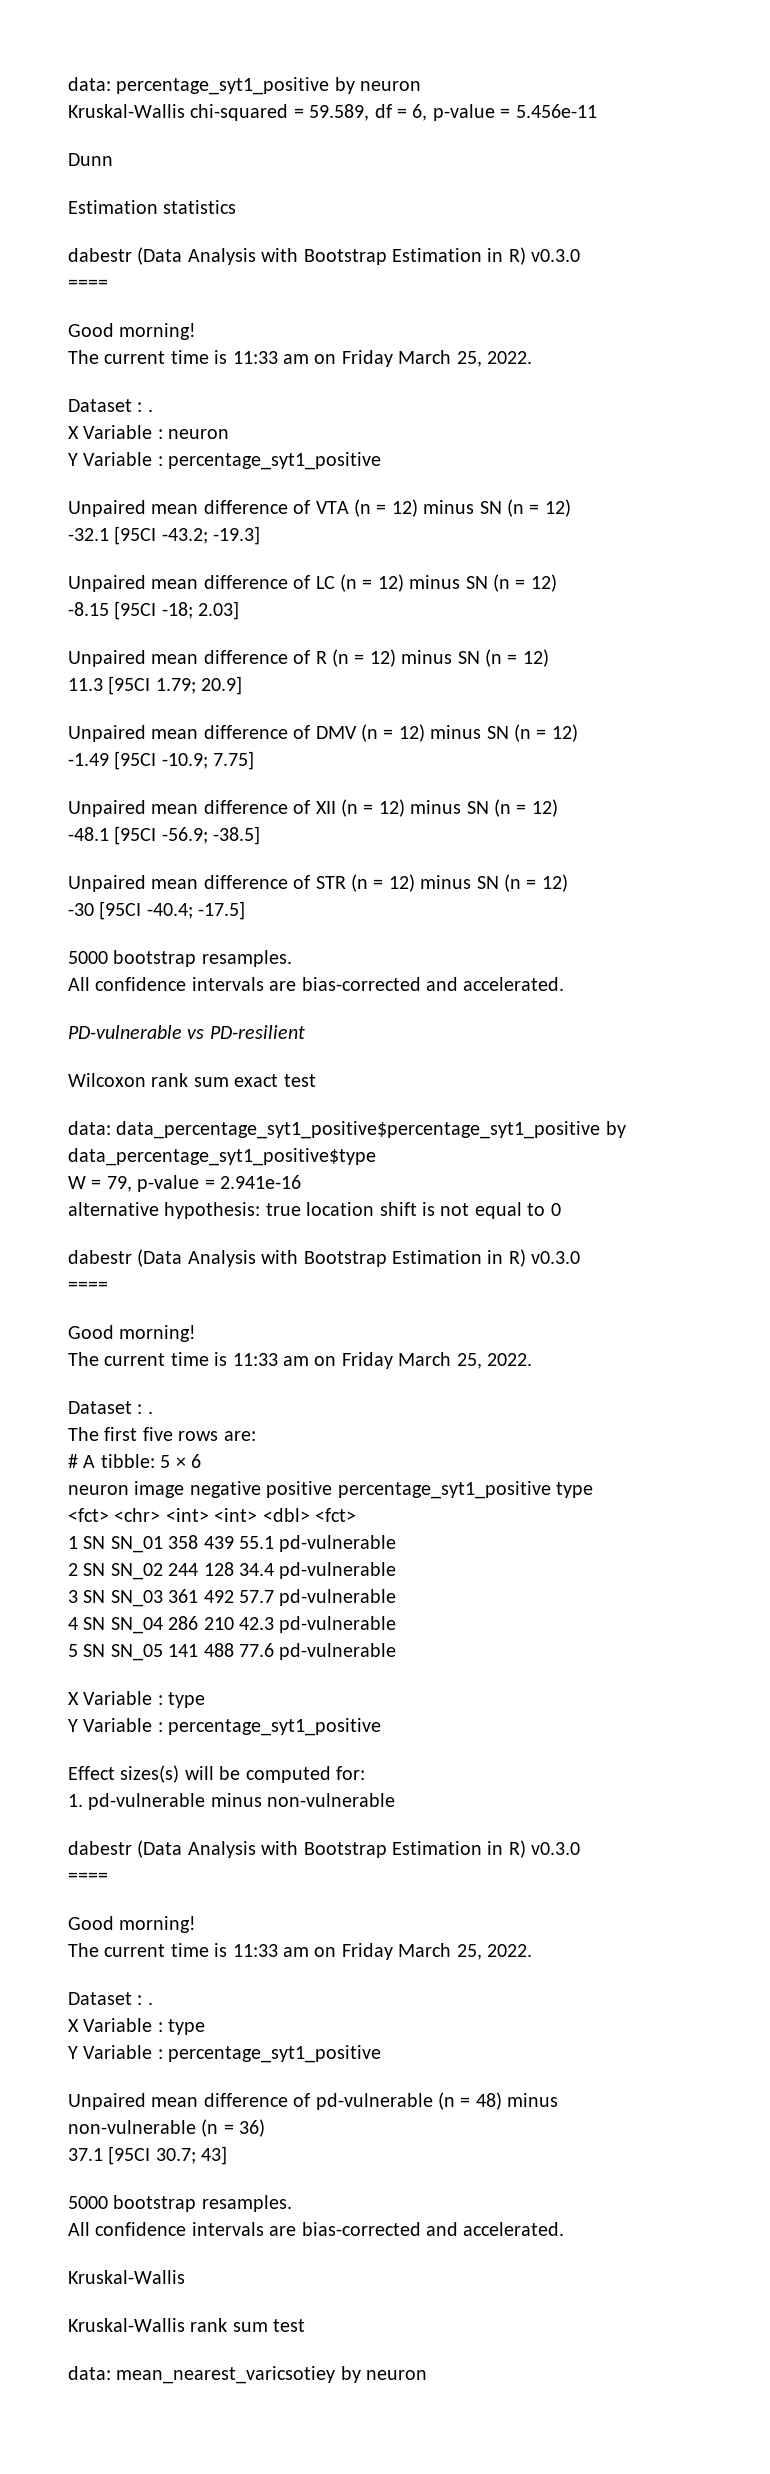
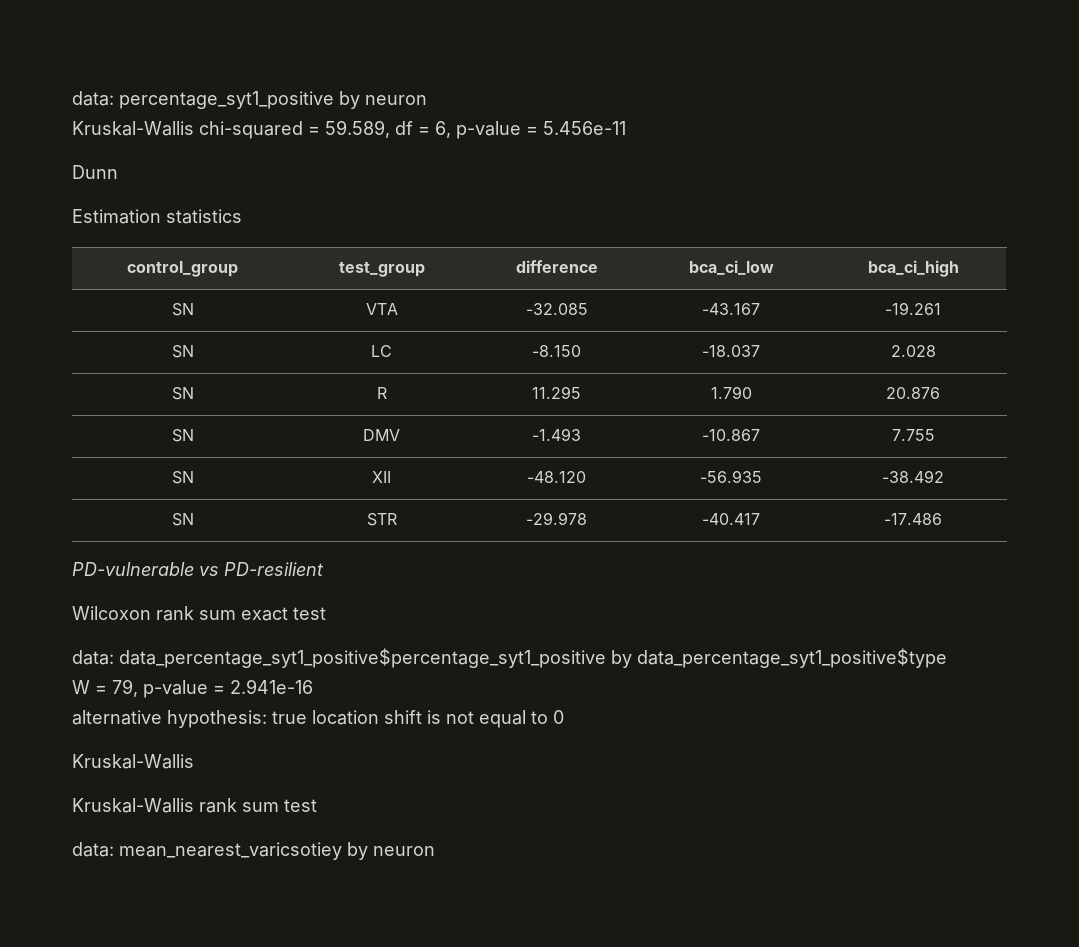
  Estimation statistics
- dabestr (Data Analysis with Bootstrap Estimation in R) v0.3.0
- ====
- Good morning!
- The current time is 11:33 am on Friday March 25, 2022.
- Dataset : .
- X Variable : neuron
- Y Variable : percentage_syt1_positive
- Unpaired mean difference of VTA (n = 12) minus SN (n = 12)
- -32.1 [95CI -43.2; -19.3]
- Unpaired mean difference of LC (n = 12) minus SN (n = 12)
- -8.15 [95CI -18; 2.03]
- Unpaired mean difference of R (n = 12) minus SN (n = 12)
- 11.3 [95CI 1.79; 20.9]
- Unpaired mean difference of DMV (n = 12) minus SN (n = 12)
- -1.49 [95CI -10.9; 7.75]
- Unpaired mean difference of XII (n = 12) minus SN (n = 12)
- -48.1 [95CI -56.9; -38.5]
- Unpaired mean difference of STR (n = 12) minus SN (n = 12)
- -30 [95CI -40.4; -17.5]
- 5000 bootstrap resamples.
- All confidence intervals are bias-corrected and accelerated.
+ control_group | test_group | difference | bca_ci_low | bca_ci_high
+ SN | VTA | -32.085 | -43.167 | -19.261
+ SN | LC | -8.150 | -18.037 | 2.028
+ SN | R | 11.295 | 1.790 | 20.876
+ SN | DMV | -1.493 | -10.867 | 7.755
+ SN | XII | -48.120 | -56.935 | -38.492
+ SN | STR | -29.978 | -40.417 | -17.486
  alternative hypothesis: true location shift is not equal to 0
- dabestr (Data Analysis with Bootstrap Estimation in R) v0.3.0
- ====
- Good morning!
- The current time is 11:33 am on Friday March 25, 2022.
- Dataset : .
- The first five rows are:
- # A tibble: 5 × 6
- neuron image negative positive percentage_syt1_positive type
- <fct> <chr> <int> <int> <dbl> <fct>
- 1 SN SN_01 358 439 55.1 pd-vulnerable
- 2 SN SN_02 244 128 34.4 pd-vulnerable
- 3 SN SN_03 361 492 57.7 pd-vulnerable
- 4 SN SN_04 286 210 42.3 pd-vulnerable
- 5 SN SN_05 141 488 77.6 pd-vulnerable
- X Variable : type
- Y Variable : percentage_syt1_positive
- Effect sizes(s) will be computed for:
- 1. pd-vulnerable minus non-vulnerable
- dabestr (Data Analysis with Bootstrap Estimation in R) v0.3.0
- ====
- Good morning!
- The current time is 11:33 am on Friday March 25, 2022.
- Dataset : .
- X Variable : type
- Y Variable : percentage_syt1_positive
- Unpaired mean difference of pd-vulnerable (n = 48) minus non-vulnerable (n = 36)
- 37.1 [95CI 30.7; 43]
- 5000 bootstrap resamples.
- All confidence intervals are bias-corrected and accelerated.

